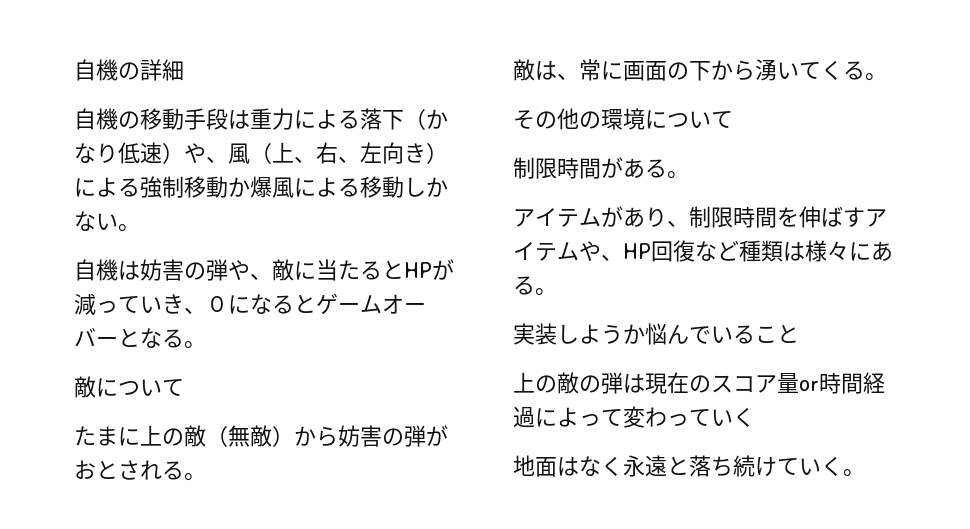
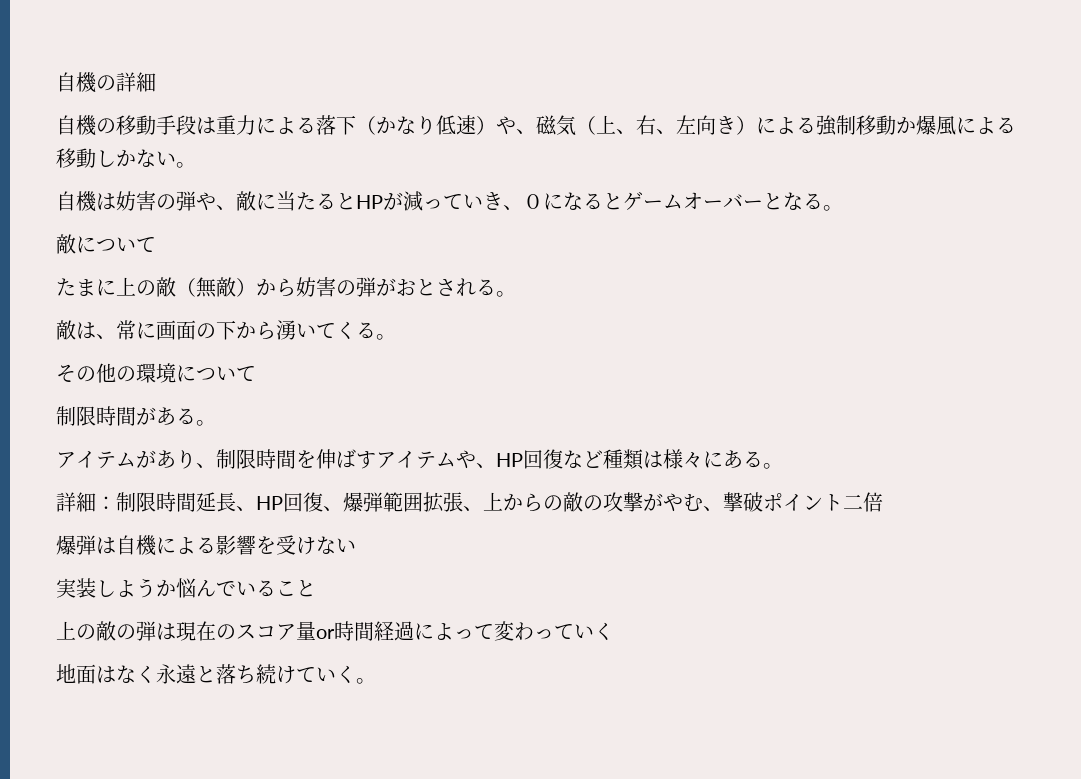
- 自機の移動手段は重力による落下（かなり低速）や、風（上、右、左向き）による強制移動か爆風による移動しかない。
+ 自機の移動手段は重力による落下（かなり低速）や、磁気（上、右、左向き）による強制移動か爆風による移動しかない。
+ 詳細：制限時間延長、HP回復、爆弾範囲拡張、上からの敵の攻撃がやむ、撃破ポイント二倍
+ 爆弾は自機による影響を受けない

